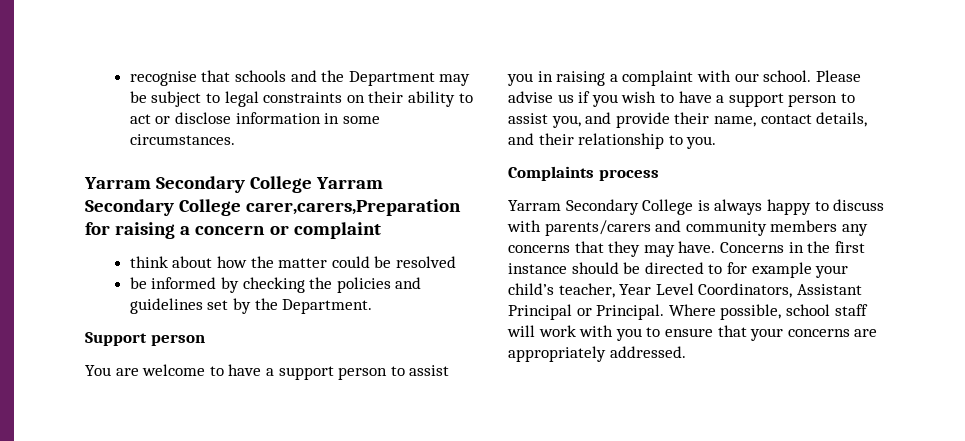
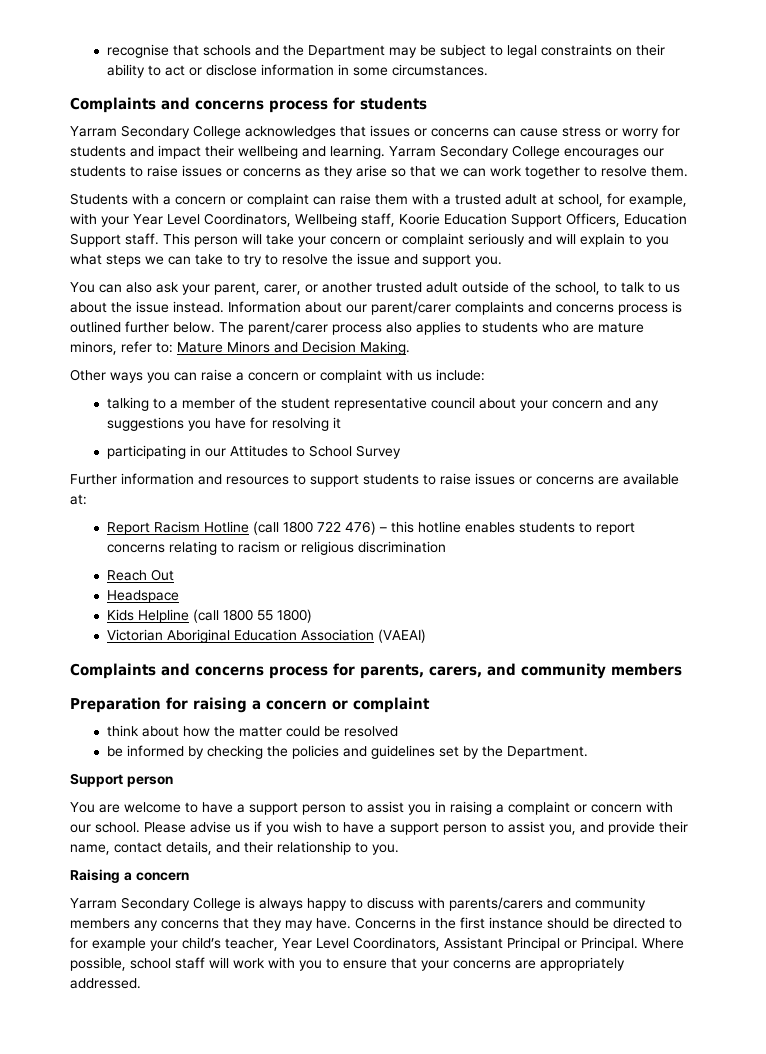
- Yarram Secondary College Yarram Secondary College carer,carers,Preparation for raising a concern or complaint
+ Complaints and concerns process for students
+ Yarram Secondary College acknowledges that issues or concerns can cause stress or worry for students and impact their wellbeing and learning. Yarram Secondary College encourages our students to raise issues or concerns as they arise so that we can work together to resolve them.
+ Students with a concern or complaint can raise them with a trusted adult at school, for example, with your Year Level Coordinators, Wellbeing staff, Koorie Education Support Officers, Education Support staff. This person will take your concern or complaint seriously and will explain to you what steps we can take to try to resolve the issue and support you.
+ You can also ask your parent, carer, or another trusted adult outside of the school, to talk to us about the issue instead. Information about our parent/carer complaints and concerns process is outlined further below. The parent/carer process also applies to students who are mature minors, refer to: Mature Minors and Decision Making.
+ Other ways you can raise a concern or complaint with us include:
+ talking to a member of the student representative council about your concern and any suggestions you have for resolving it
+ participating in our Attitudes to School Survey
+ Further information and resources to support students to raise issues or concerns are available at:
+ Report Racism Hotline (call 1800 722 476) – this hotline enables students to report concerns relating to racism or religious discrimination
+ Reach Out
+ Headspace
+ Kids Helpline (call 1800 55 1800)
+ Victorian Aboriginal Education Association (VAEAI)
+ Complaints and concerns process for parents, carers, and community members
+ Preparation for raising a concern or complaint
- You are welcome to have a support person to assist you in raising a complaint with our school.
+ You are welcome to have a support person to assist you in raising a complaint or concern with our school.
- Complaints process
+ Raising a concern

